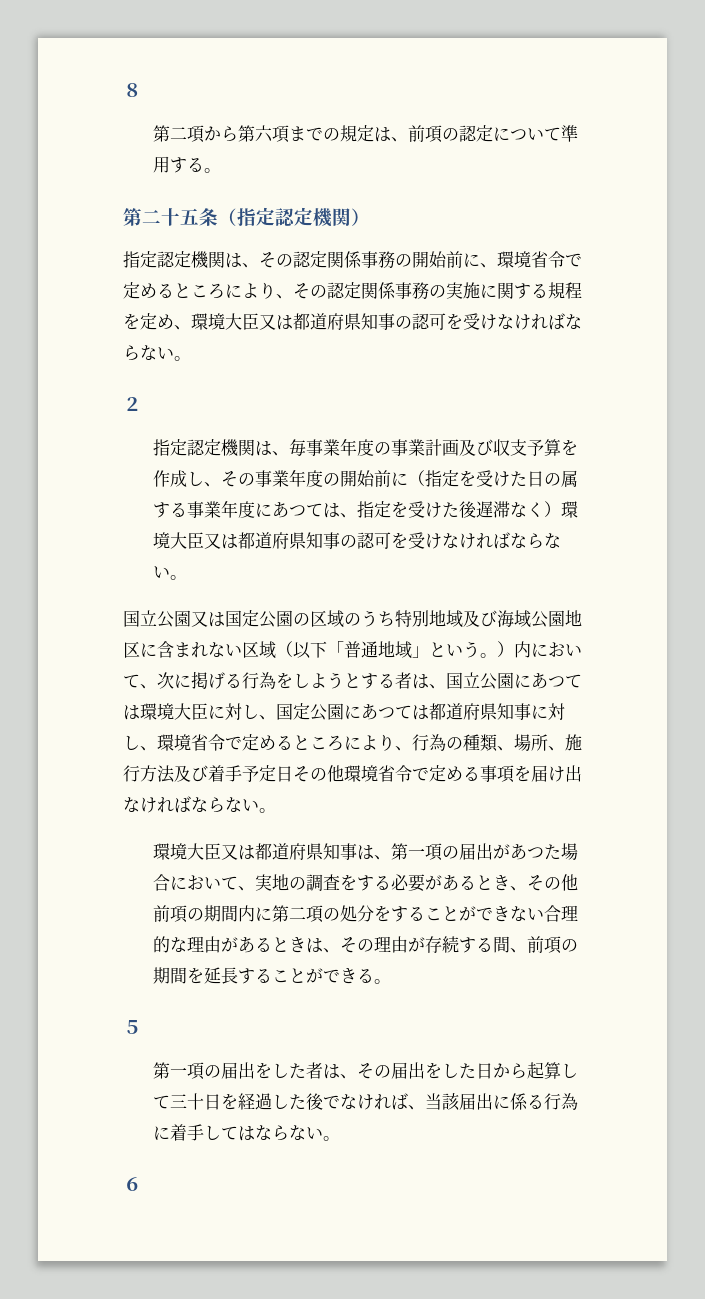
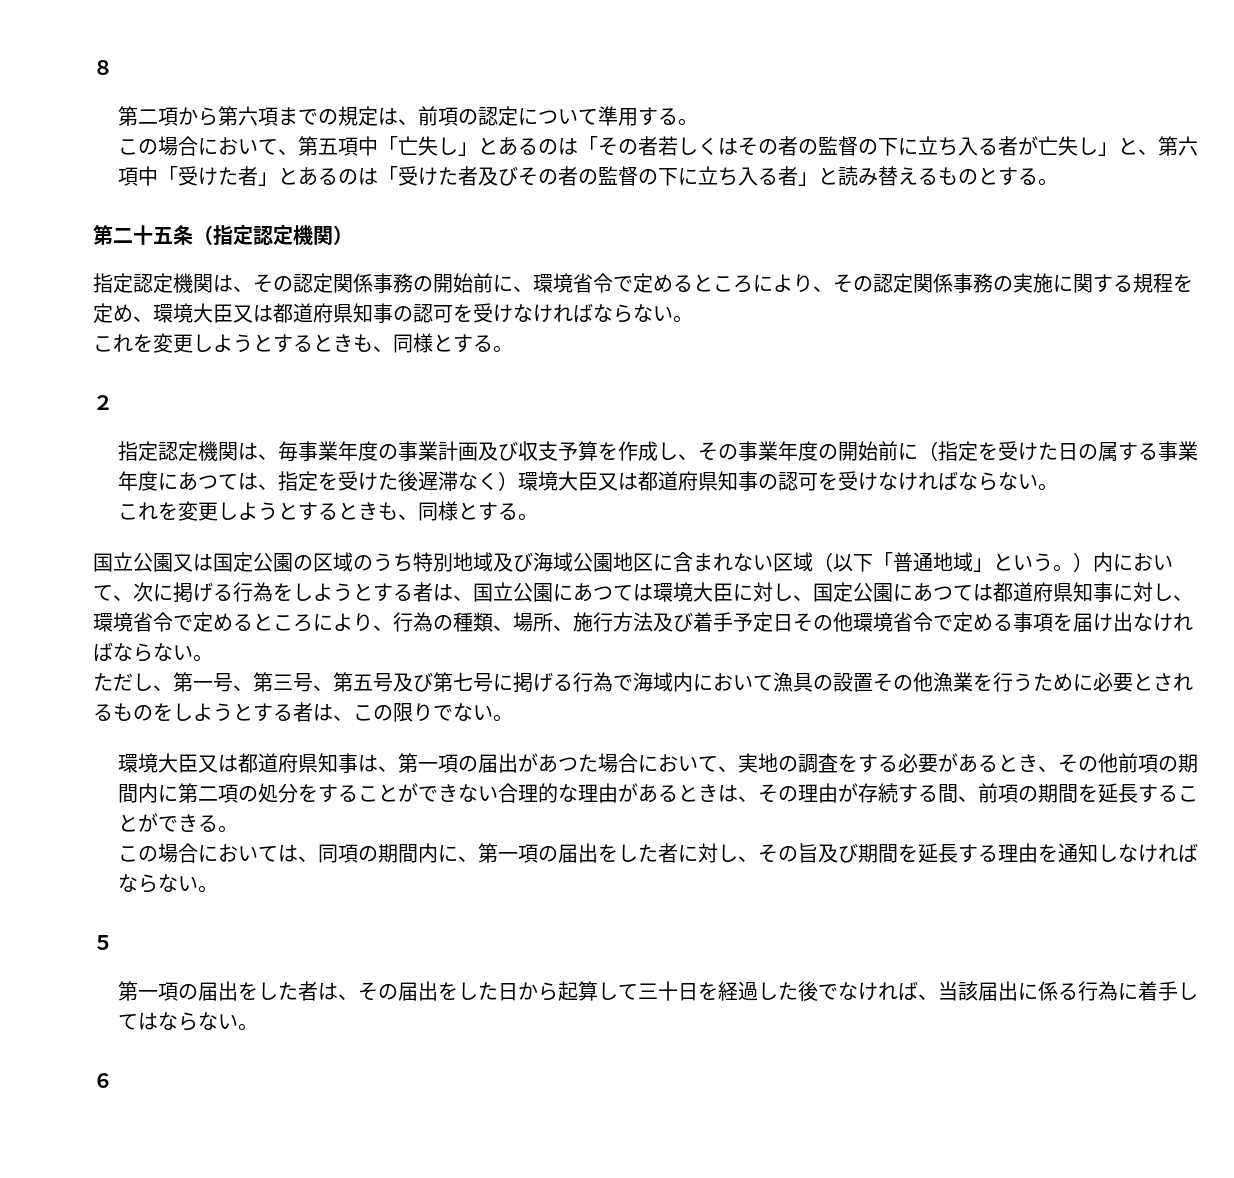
+ この場合において、第五項中「亡失し」とあるのは「その者若しくはその者の監督の下に立ち入る者が亡失し」と、第六項中「受けた者」とあるのは「受けた者及びその者の監督の下に立ち入る者」と読み替えるものとする。
  指定認定機関は、その認定関係事務の開始前に、環境省令で定めるところにより、その認定関係事務の実施に関する規程を定め、環境大臣又は都道府県知事の認可を受けなければならない。
+ これを変更しようとするときも、同様とする。
  指定認定機関は、毎事業年度の事業計画及び収支予算を作成し、その事業年度の開始前に（指定を受けた日の属する事業年度にあつては、指定を受けた後遅滞なく）環境大臣又は都道府県知事の認可を受けなければならない。
+ これを変更しようとするときも、同様とする。
+ ただし、第一号、第三号、第五号及び第七号に掲げる行為で海域内において漁具の設置その他漁業を行うために必要とされるものをしようとする者は、この限りでない。
+ この場合においては、同項の期間内に、第一項の届出をした者に対し、その旨及び期間を延長する理由を通知しなければならない。

